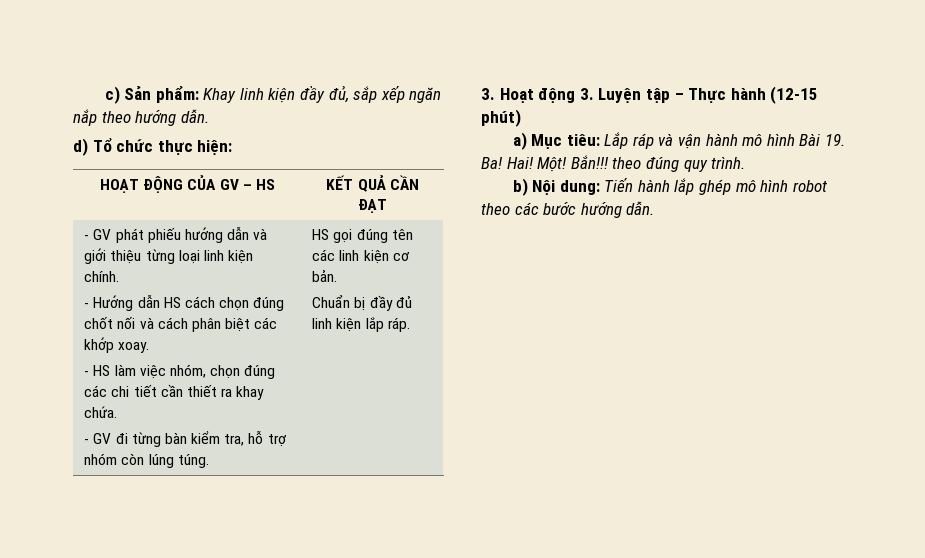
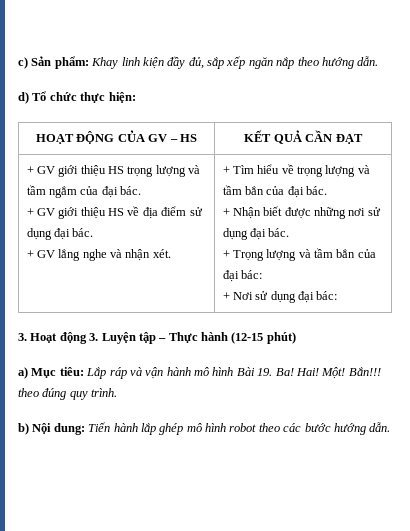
- - GV phát phiếu hướng dẫn và giới thiệu từng loại linh kiện chính.
- - Hướng dẫn HS cách chọn đúng chốt nối và cách phân biệt các khớp xoay.
- - HS làm việc nhóm, chọn đúng các chi tiết cần thiết ra khay chứa.
- - GV đi từng bàn kiểm tra, hỗ trợ nhóm còn lúng túng. | HS gọi đúng tên các linh kiện cơ bản.
- Chuẩn bị đầy đủ linh kiện lắp ráp.
+ + GV giới thiệu HS trọng lượng và tầm ngắm của đại bác.
+ + GV giới thiệu HS về địa điểm sử dụng đại bác.
+ + GV lắng nghe và nhận xét. | + Tìm hiểu về trọng lượng và tầm bắn của đại bác.
+ + Nhận biết được những nơi sử dụng đại bác.
+ + Trọng lượng và tầm bắn của đại bác:
+ + Nơi sử dụng đại bác:

